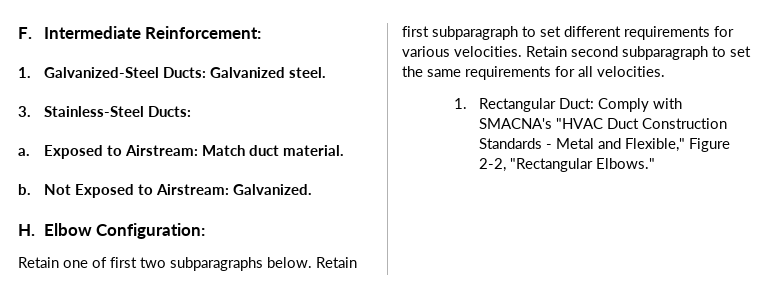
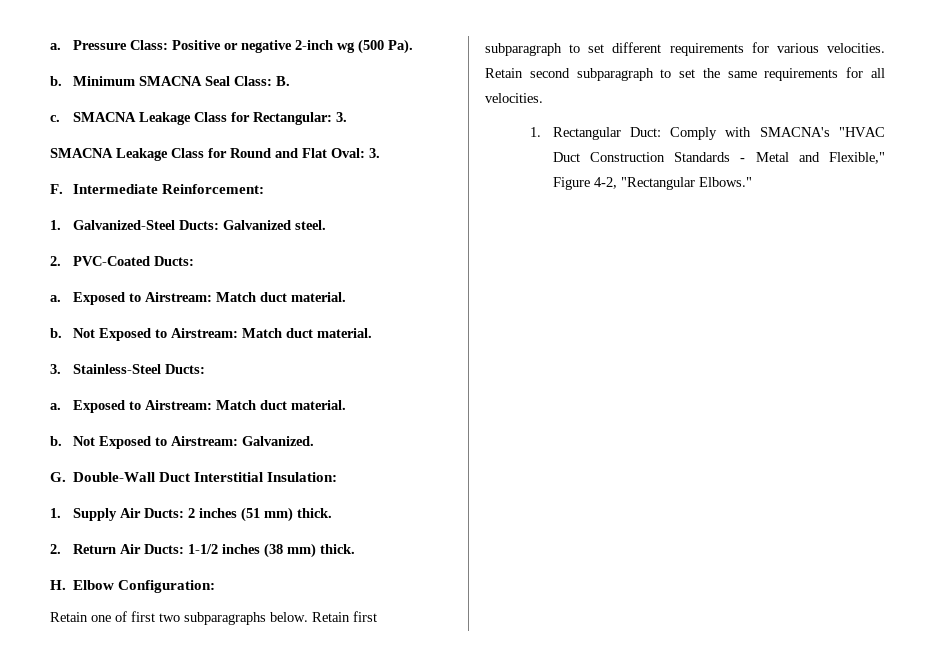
+ a. Pressure Class: Positive or negative 2-inch wg (500 Pa).
+ b. Minimum SMACNA Seal Class: B.
+ c. SMACNA Leakage Class for Rectangular: 3.
+ SMACNA Leakage Class for Round and Flat Oval: 3.
+ 2. PVC-Coated Ducts:
+ a. Exposed to Airstream: Match duct material.
+ b. Not Exposed to Airstream: Match duct material.
+ G. Double-Wall Duct Interstitial Insulation:
+ 1. Supply Air Ducts: 2 inches (51 mm) thick.
+ 2. Return Air Ducts: 1-1/2 inches (38 mm) thick.
- 1. Rectangular Duct: Comply with SMACNA's "HVAC Duct Construction Standards - Metal and Flexible," Figure 2-2, "Rectangular Elbows."
+ 1. Rectangular Duct: Comply with SMACNA's "HVAC Duct Construction Standards - Metal and Flexible," Figure 4-2, "Rectangular Elbows."

